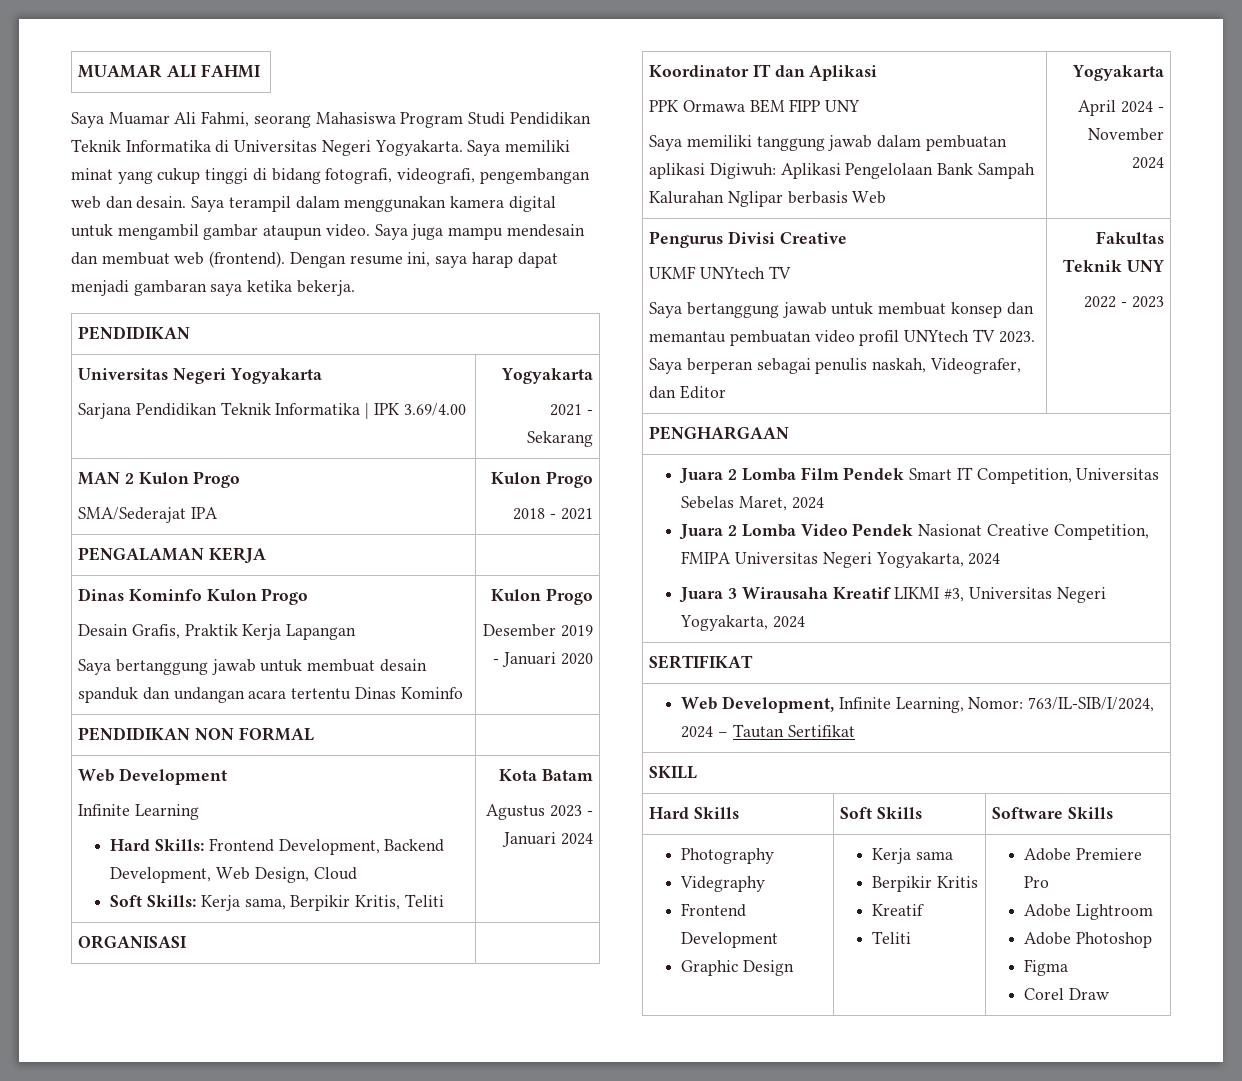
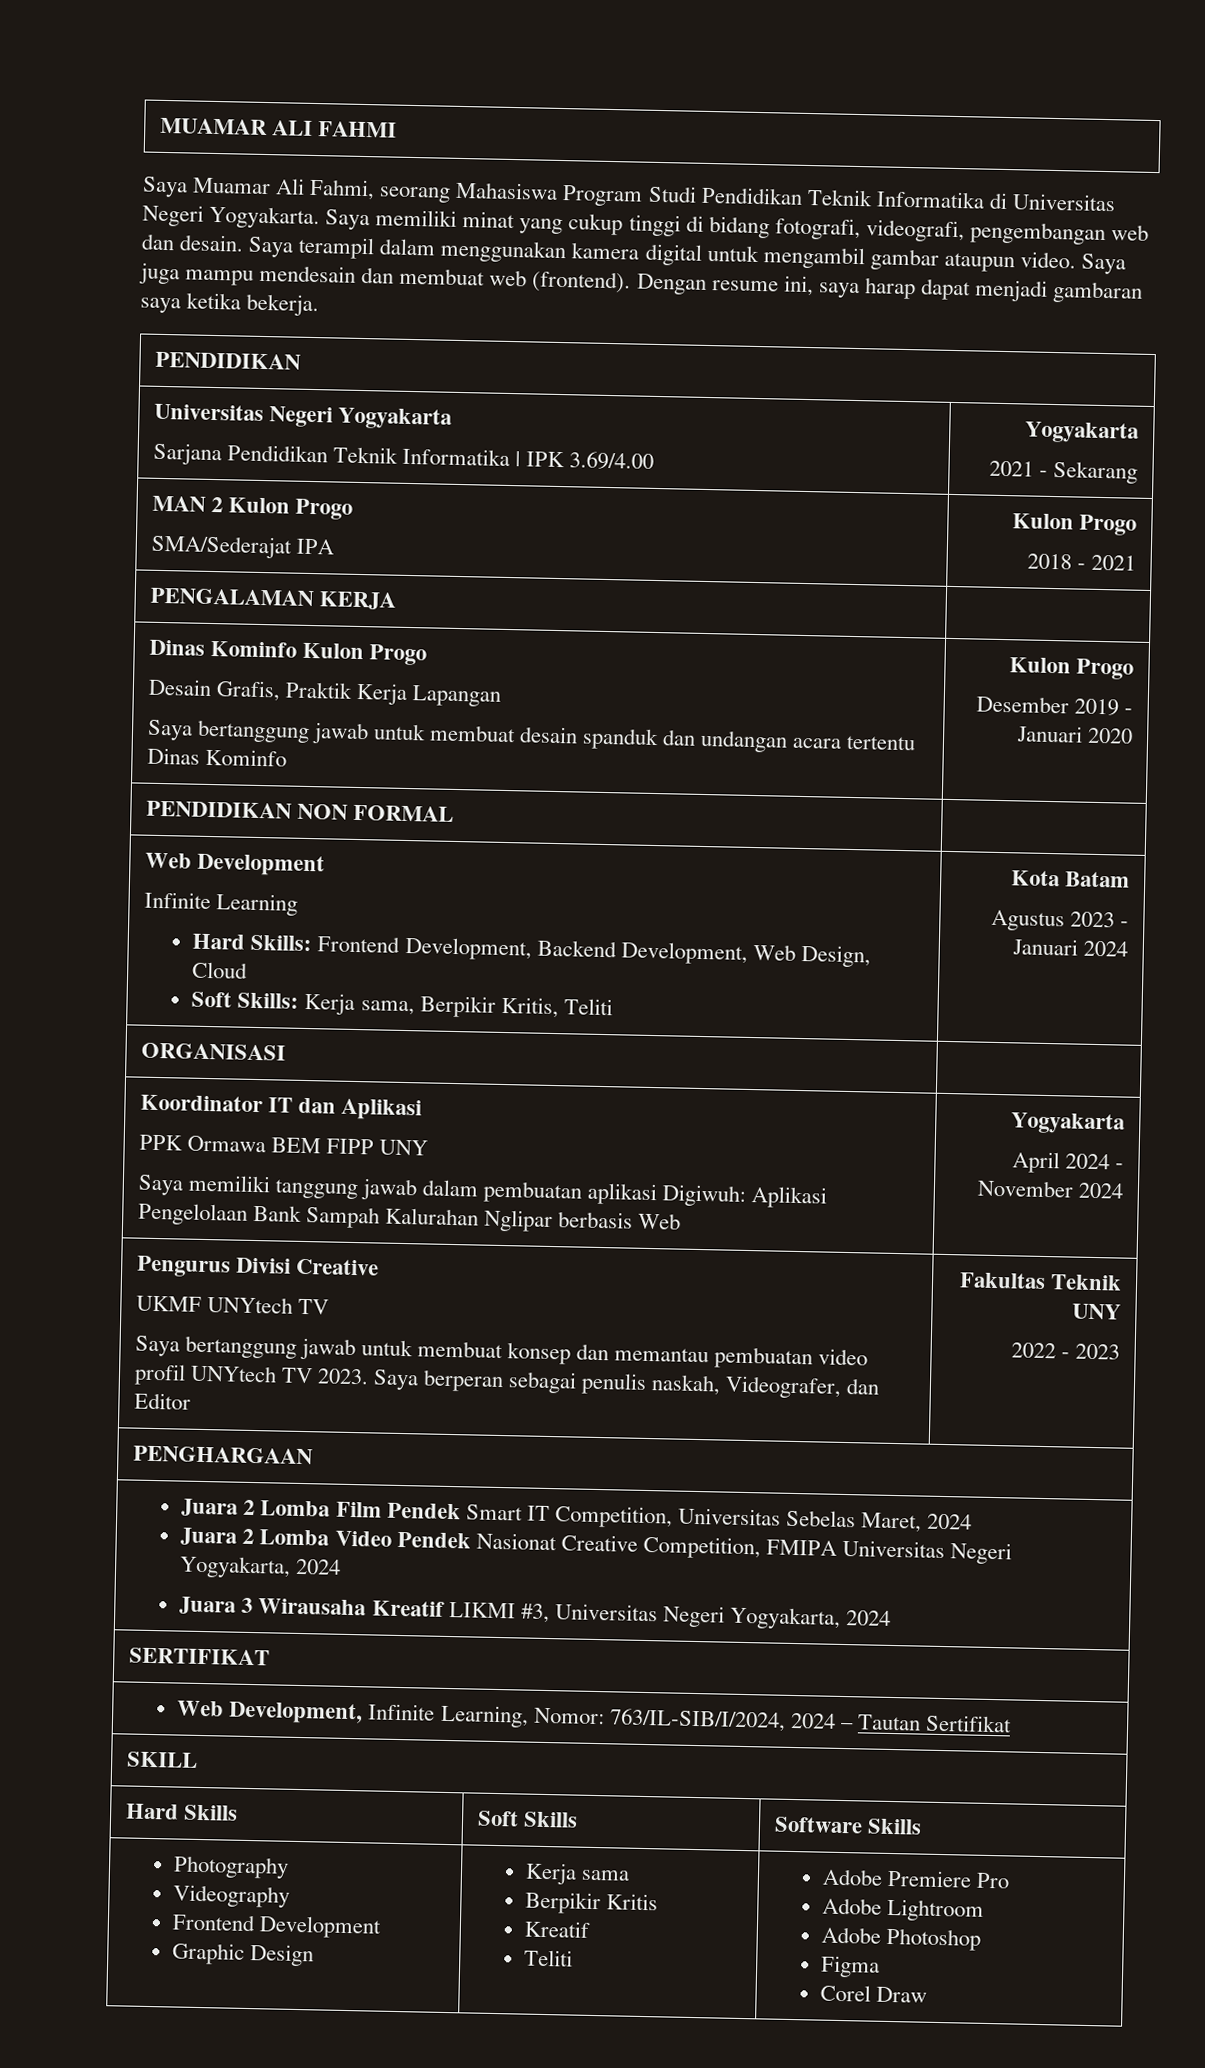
  Photography
- Videgraphy
+ Videography

